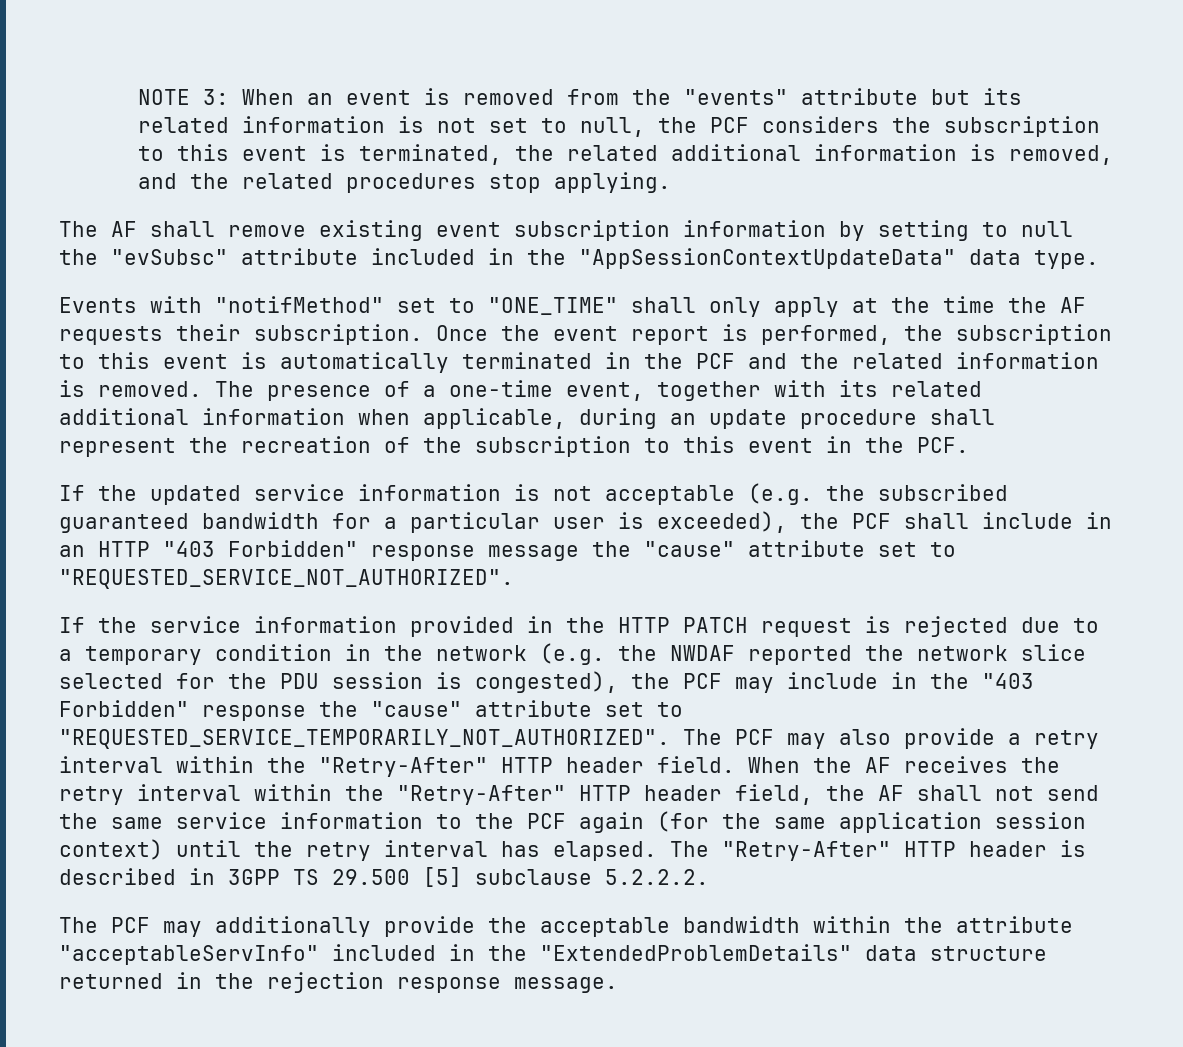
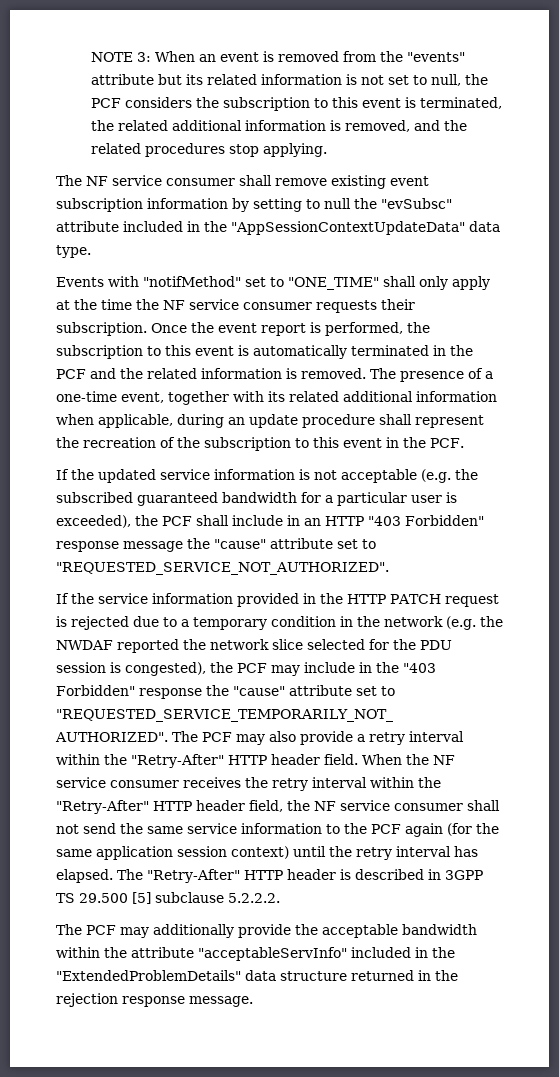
- The AF shall remove existing event subscription information by setting to null the "evSubsc" attribute included in the "AppSessionContextUpdateData" data type.
+ The NF service consumer shall remove existing event subscription information by setting to null the "evSubsc" attribute included in the "AppSessionContextUpdateData" data type.
- Events with "notifMethod" set to "ONE_TIME" shall only apply at the time the AF requests their subscription.
+ Events with "notifMethod" set to "ONE_TIME" shall only apply at the time the NF service consumer requests their subscription.
- When the AF receives the retry interval within the "Retry-After" HTTP header field, the AF shall not send the same service information to the PCF again (for the same application session context) until the retry interval has elapsed.
+ When the NF service consumer receives the retry interval within the "Retry-After" HTTP header field, the NF service consumer shall not send the same service information to the PCF again (for the same application session context) until the retry interval has elapsed.

